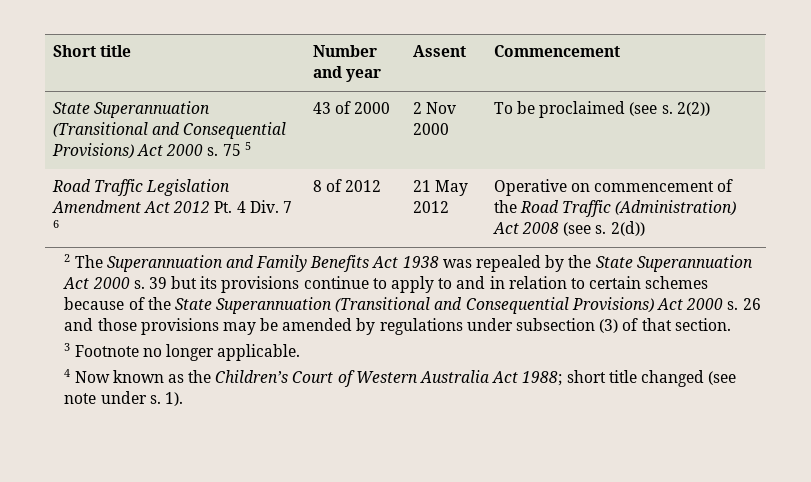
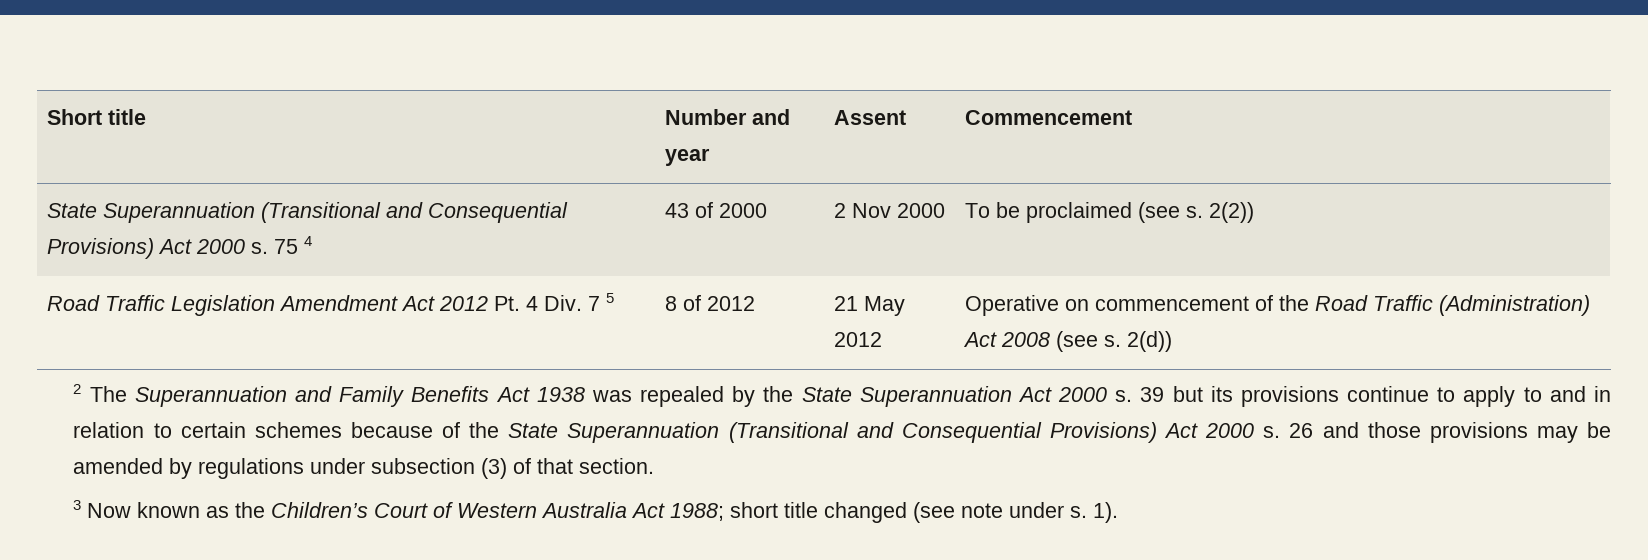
- State Superannuation (Transitional and Consequential Provisions) Act 2000 s. 75 5 | 43 of 2000 | 2 Nov 2000 | To be proclaimed (see s. 2(2))
+ State Superannuation (Transitional and Consequential Provisions) Act 2000 s. 75 4 | 43 of 2000 | 2 Nov 2000 | To be proclaimed (see s. 2(2))
- Road Traffic Legislation Amendment Act 2012 Pt. 4 Div. 7 6 | 8 of 2012 | 21 May 2012 | Operative on commencement of the Road Traffic (Administration) Act 2008 (see s. 2(d))
+ Road Traffic Legislation Amendment Act 2012 Pt. 4 Div. 7 5 | 8 of 2012 | 21 May 2012 | Operative on commencement of the Road Traffic (Administration) Act 2008 (see s. 2(d))
- 3 Footnote no longer applicable.
- 4 Now known as the Children’s Court of Western Australia Act 1988; short title changed (see note under s.
+ 3 Now known as the Children’s Court of Western Australia Act 1988; short title changed (see note under s.

